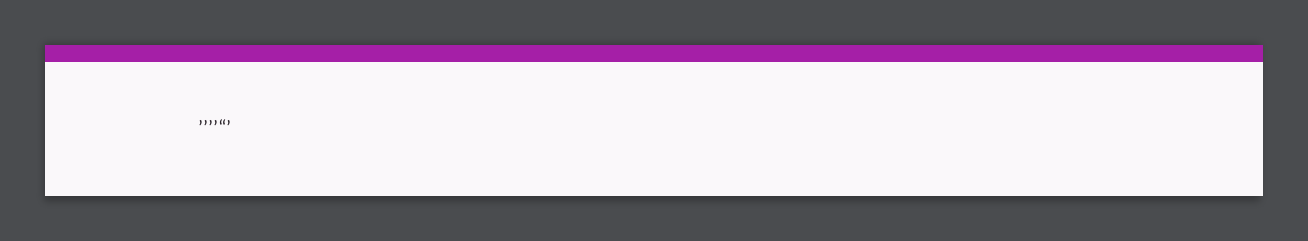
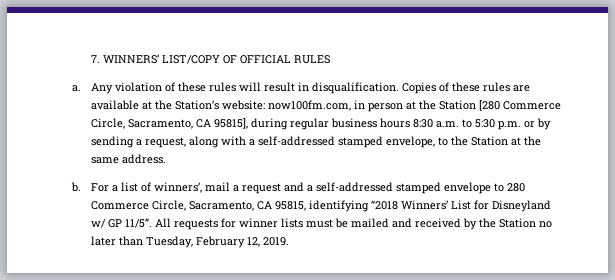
- ’’’’“’
+ 7. WINNERS’ LIST/COPY OF OFFICIAL RULES
+ a. Any violation of these rules will result in disqualification. Copies of these rules are available at the Station’s website: now100fm.com, in person at the Station [280 Commerce Circle, Sacramento, CA 95815], during regular business hours 8:30 a.m. to 5:30 p.m. or by sending a request, along with a self-addressed stamped envelope, to the Station at the same address.
+ b. For a list of winners’, mail a request and a self-addressed stamped envelope to 280 Commerce Circle, Sacramento, CA 95815, identifying “2018 Winners’ List for Disneyland w/ GP 11/5”. All requests for winner lists must be mailed and received by the Station no later than Tuesday, February 12, 2019.

